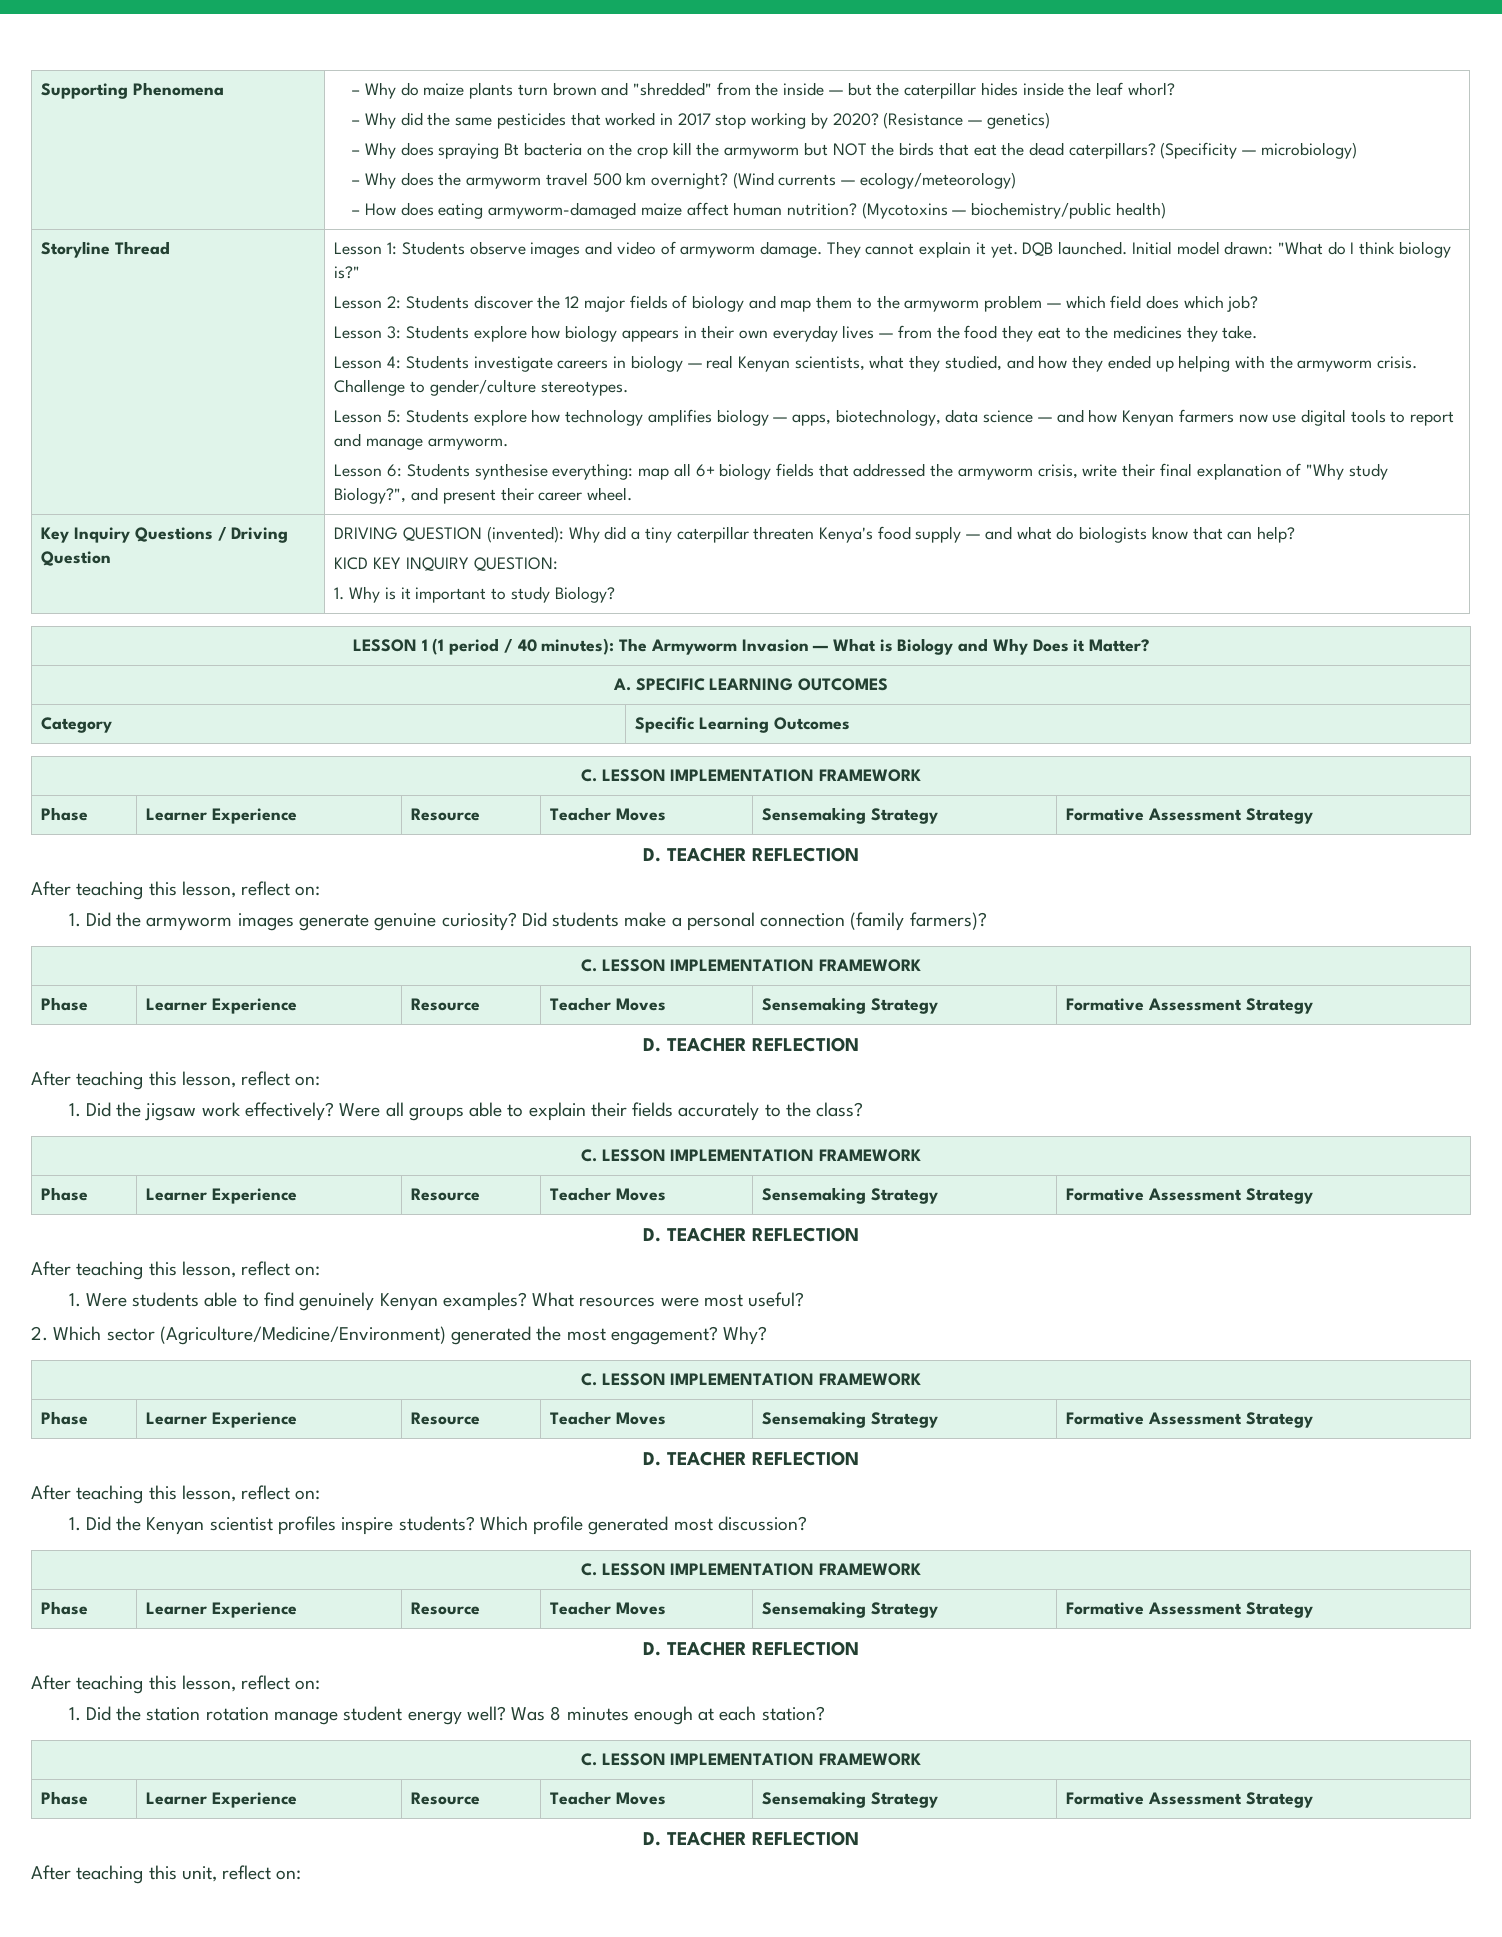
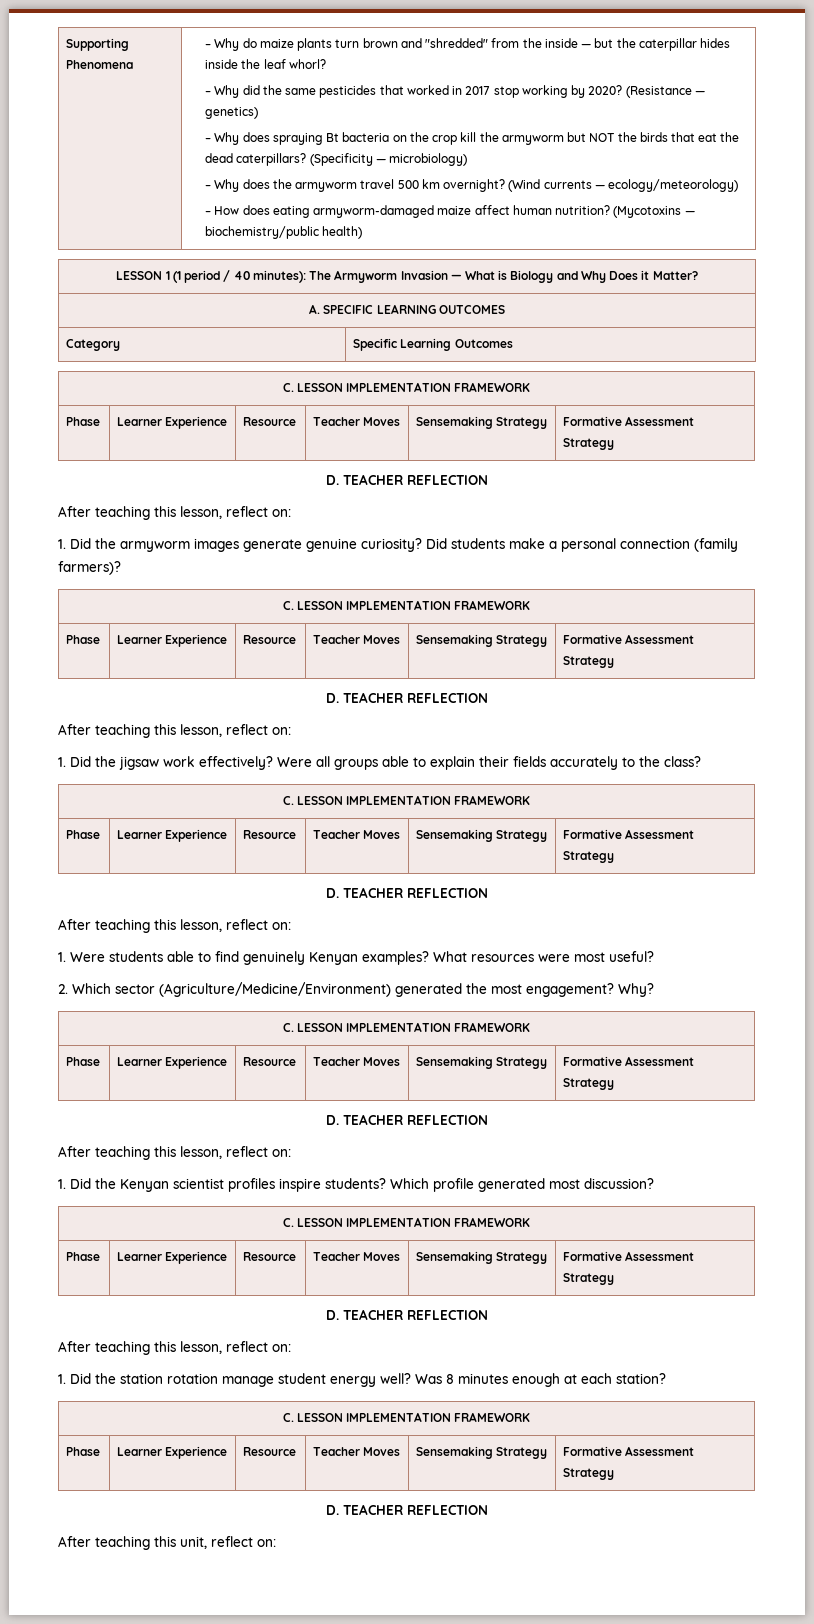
- Storyline Thread | Lesson 1: Students observe images and video of armyworm damage. They cannot explain it yet. DQB launched. Initial model drawn: "What do I think biology is?"
- Lesson 2: Students discover the 12 major fields of biology and map them to the armyworm problem — which field does which job?
- Lesson 3: Students explore how biology appears in their own everyday lives — from the food they eat to the medicines they take.
- Lesson 4: Students investigate careers in biology — real Kenyan scientists, what they studied, and how they ended up helping with the armyworm crisis. Challenge to gender/culture stereotypes.
- Lesson 5: Students explore how technology amplifies biology — apps, biotechnology, data science — and how Kenyan farmers now use digital tools to report and manage armyworm.
- Lesson 6: Students synthesise everything: map all 6+ biology fields that addressed the armyworm crisis, write their final explanation of "Why study Biology?", and present their career wheel.
- Key Inquiry Questions / Driving Question | DRIVING QUESTION (invented): Why did a tiny caterpillar threaten Kenya's food supply — and what do biologists know that can help?
- KICD KEY INQUIRY QUESTION:
- 1. Why is it important to study Biology?

